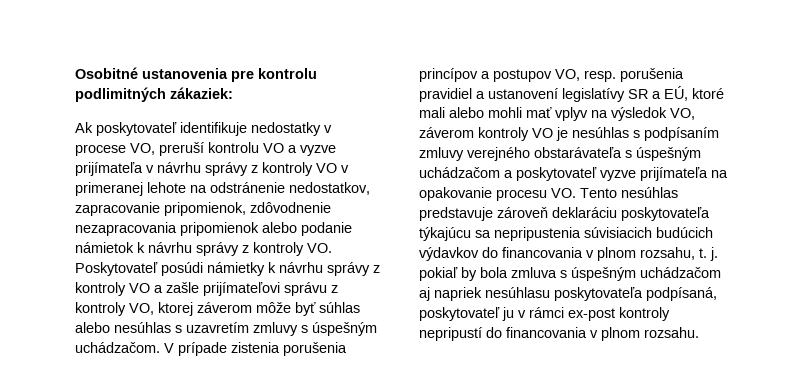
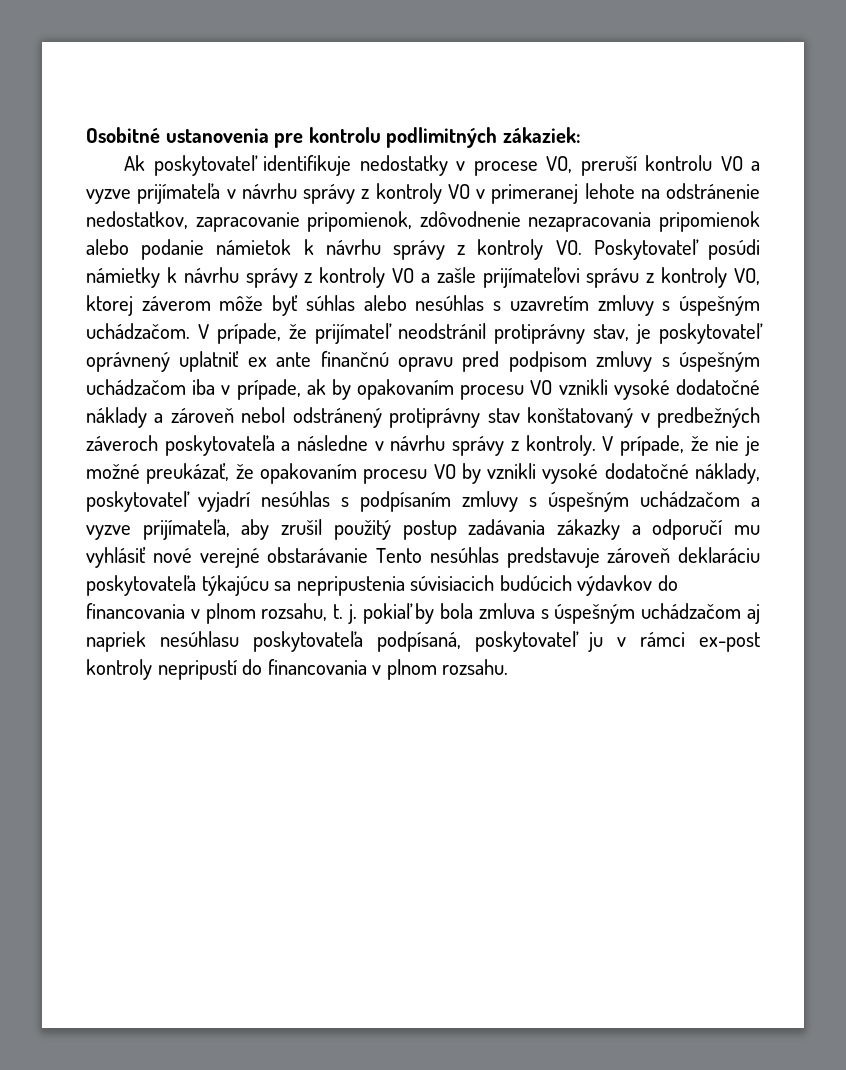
- V prípade zistenia porušenia princípov a postupov VO, resp. porušenia pravidiel a ustanovení legislatívy SR a EÚ, ktoré mali alebo mohli mať vplyv na výsledok VO, záverom kontroly VO je nesúhlas s podpísaním zmluvy verejného obstarávateľa s úspešným uchádzačom a poskytovateľ vyzve prijímateľa na opakovanie procesu VO. Tento nesúhlas predstavuje zároveň deklaráciu poskytovateľa týkajúcu sa nepripustenia súvisiacich budúcich výdavkov do financovania v plnom rozsahu, t. j. pokiaľ by bola zmluva s úspešným uchádzačom aj napriek nesúhlasu poskytovateľa podpísaná, poskytovateľ ju v rámci ex-post kontroly nepripustí do financovania v plnom rozsahu.
+ V prípade, že prijímateľ neodstránil protiprávny stav, je poskytovateľ oprávnený uplatniť ex ante finančnú opravu pred podpisom zmluvy s úspešným uchádzačom iba v prípade, ak by opakovaním procesu VO vznikli vysoké dodatočné náklady a zároveň nebol odstránený protiprávny stav konštatovaný v predbežných záveroch poskytovateľa a následne v návrhu správy z kontroly. V prípade, že nie je možné preukázať, že opakovaním procesu VO by vznikli vysoké dodatočné náklady, poskytovateľ vyjadrí nesúhlas s podpísaním zmluvy s úspešným uchádzačom a vyzve prijímateľa, aby zrušil použitý postup zadávania zákazky a odporučí mu vyhlásiť nové verejné obstarávanie Tento nesúhlas predstavuje zároveň deklaráciu poskytovateľa týkajúcu sa nepripustenia súvisiacich budúcich výdavkov do financovania v plnom rozsahu, t. j. pokiaľ by bola zmluva s úspešným uchádzačom aj napriek nesúhlasu poskytovateľa podpísaná, poskytovateľ ju v rámci ex-post kontroly nepripustí do financovania v plnom rozsahu.

